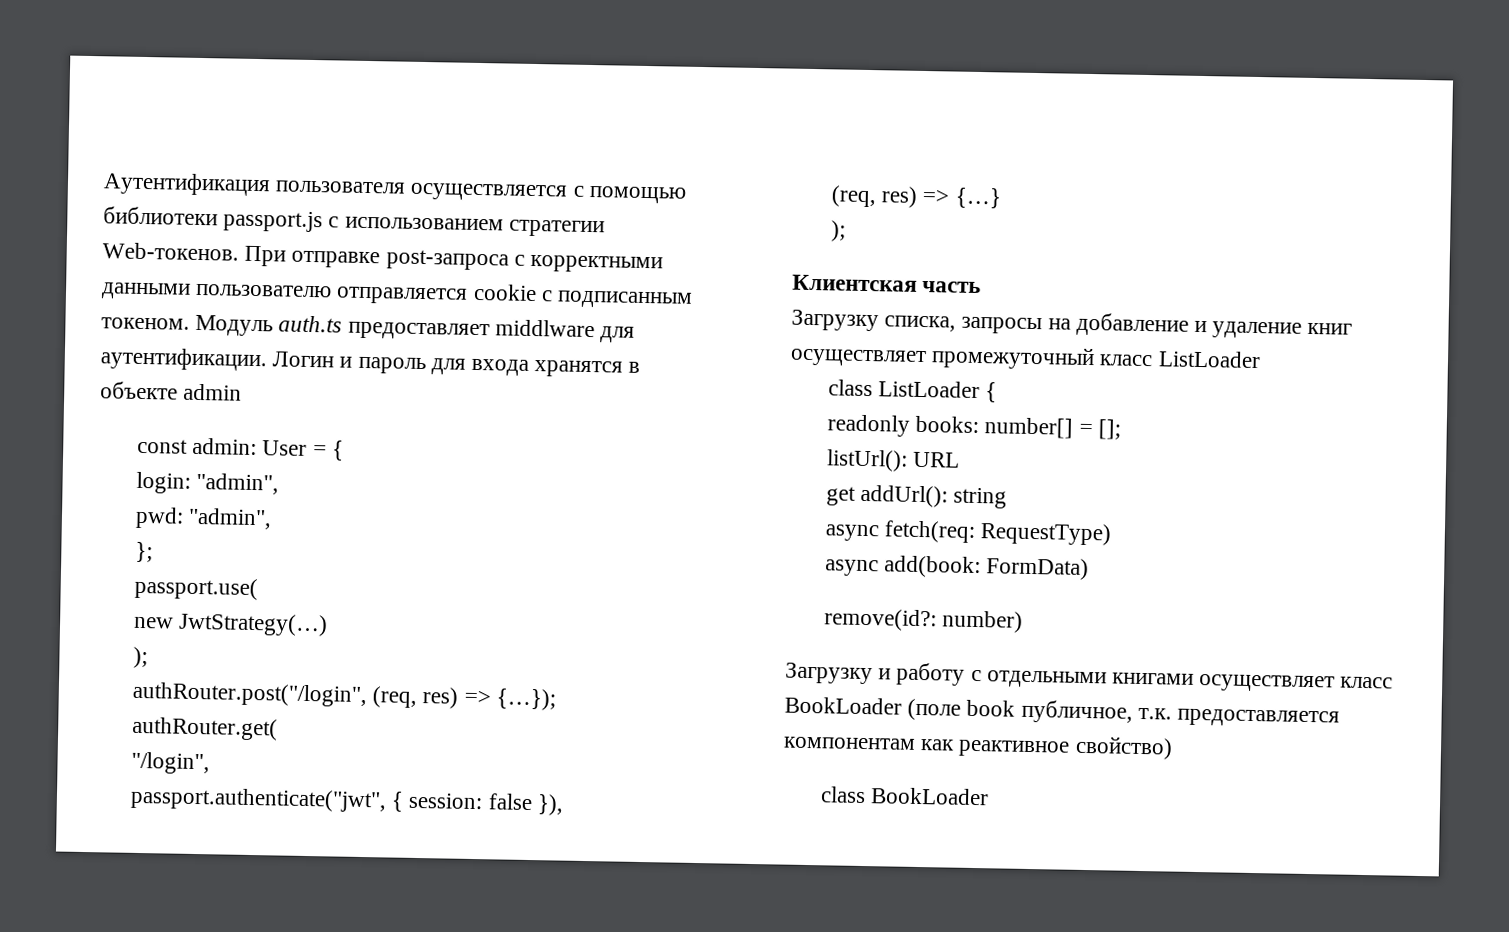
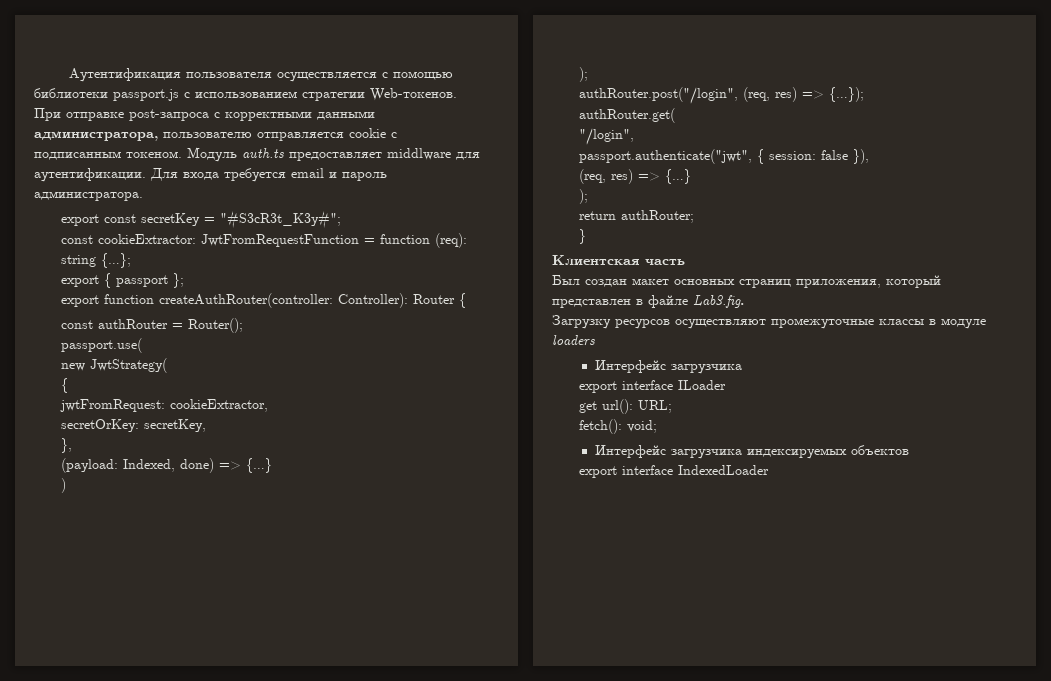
- При отправке post-запроса с корректными данными пользователю отправляется cookie с подписанным токеном.
+ При отправке post-запроса с корректными данными администратора, пользователю отправляется cookie с подписанным токеном.
- Логин и пароль для входа хранятся в объекте admin
- const admin: User = {
- login: "admin",
- pwd: "admin",
- };
+ Для входа требуется email и пароль администратора.
+ export const secretKey = "#S3cR3t_K3y#";
+ const cookieExtractor: JwtFromRequestFunction = function (req): string {…};
+ export { passport };
+ export function createAuthRouter(controller: Controller): Router {
+ const authRouter = Router();
  passport.use(
- new JwtStrategy(…)
+ new JwtStrategy(
+ {
+ jwtFromRequest: cookieExtractor,
+ secretOrKey: secretKey,
+ },
+ (payload: Indexed, done) => {…}
+ )
+ return authRouter;
+ }
- Загрузку списка, запросы на добавление и удаление книг осуществляет промежуточный класс ListLoader
- class ListLoader {
- readonly books: number[] = [];
- listUrl(): URL
- get addUrl(): string
- async fetch(req: RequestType)
- async add(book: FormData)
- remove(id?: number)
- Загрузку и работу с отдельными книгами осуществляет класс BookLoader (поле book публичное, т.к. предоставляется компонентам как реактивное свойство)
- class BookLoader
+ Был создан макет основных страниц приложения, который представлен в файле Lab3.fig.
+ Загрузку ресурсов осуществляют промежуточные классы в модуле loaders
+ Интерфейс загрузчика
+ export interface ILoader
+ get url(): URL;
+ fetch(): void;
+ Интерфейс загрузчика индексируемых объектов
+ export interface IndexedLoader

